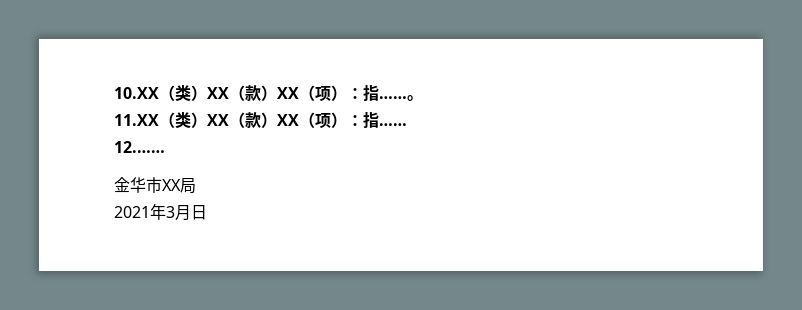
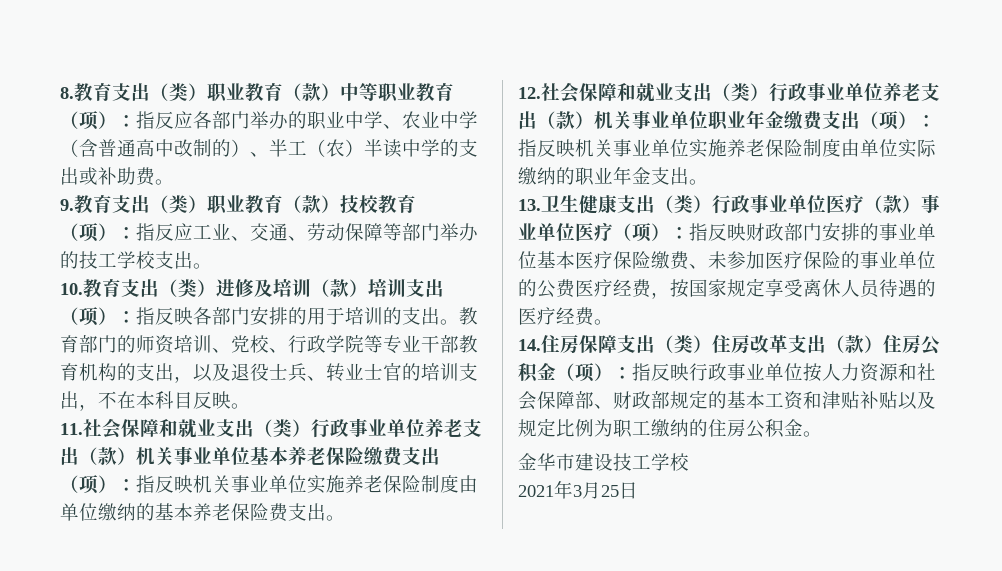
- 10.XX（类）XX（款）XX（项）：指……。
- 11.XX（类）XX（款）XX（项）：指……
- 12.……
+ 8.教育支出（类）职业教育（款）中等职业教育（项）：指反应各部门举办的职业中学、农业中学（含普通高中改制的）、半工（农）半读中学的支出或补助费。
+ 9.教育支出（类）职业教育（款）技校教育（项）：指反应工业、交通、劳动保障等部门举办的技工学校支出。
+ 10.教育支出（类）进修及培训（款）培训支出（项）：指反映各部门安排的用于培训的支出。教育部门的师资培训、党校、行政学院等专业干部教育机构的支出，以及退役士兵、转业士官的培训支出，不在本科目反映。
+ 11.社会保障和就业支出（类）行政事业单位养老支出（款）机关事业单位基本养老保险缴费支出（项）：指反映机关事业单位实施养老保险制度由单位缴纳的基本养老保险费支出。
+ 12.社会保障和就业支出（类）行政事业单位养老支出（款）机关事业单位职业年金缴费支出（项）：指反映机关事业单位实施养老保险制度由单位实际缴纳的职业年金支出。
+ 13.卫生健康支出（类）行政事业单位医疗（款）事业单位医疗（项）：指反映财政部门安排的事业单位基本医疗保险缴费、未参加医疗保险的事业单位的公费医疗经费，按国家规定享受离休人员待遇的医疗经费。
+ 14.住房保障支出（类）住房改革支出（款）住房公积金（项）：指反映行政事业单位按人力资源和社会保障部、财政部规定的基本工资和津贴补贴以及规定比例为职工缴纳的住房公积金。
- 金华市XX局
+ 金华市建设技工学校
- 2021年3月日
+ 2021年3月25日

